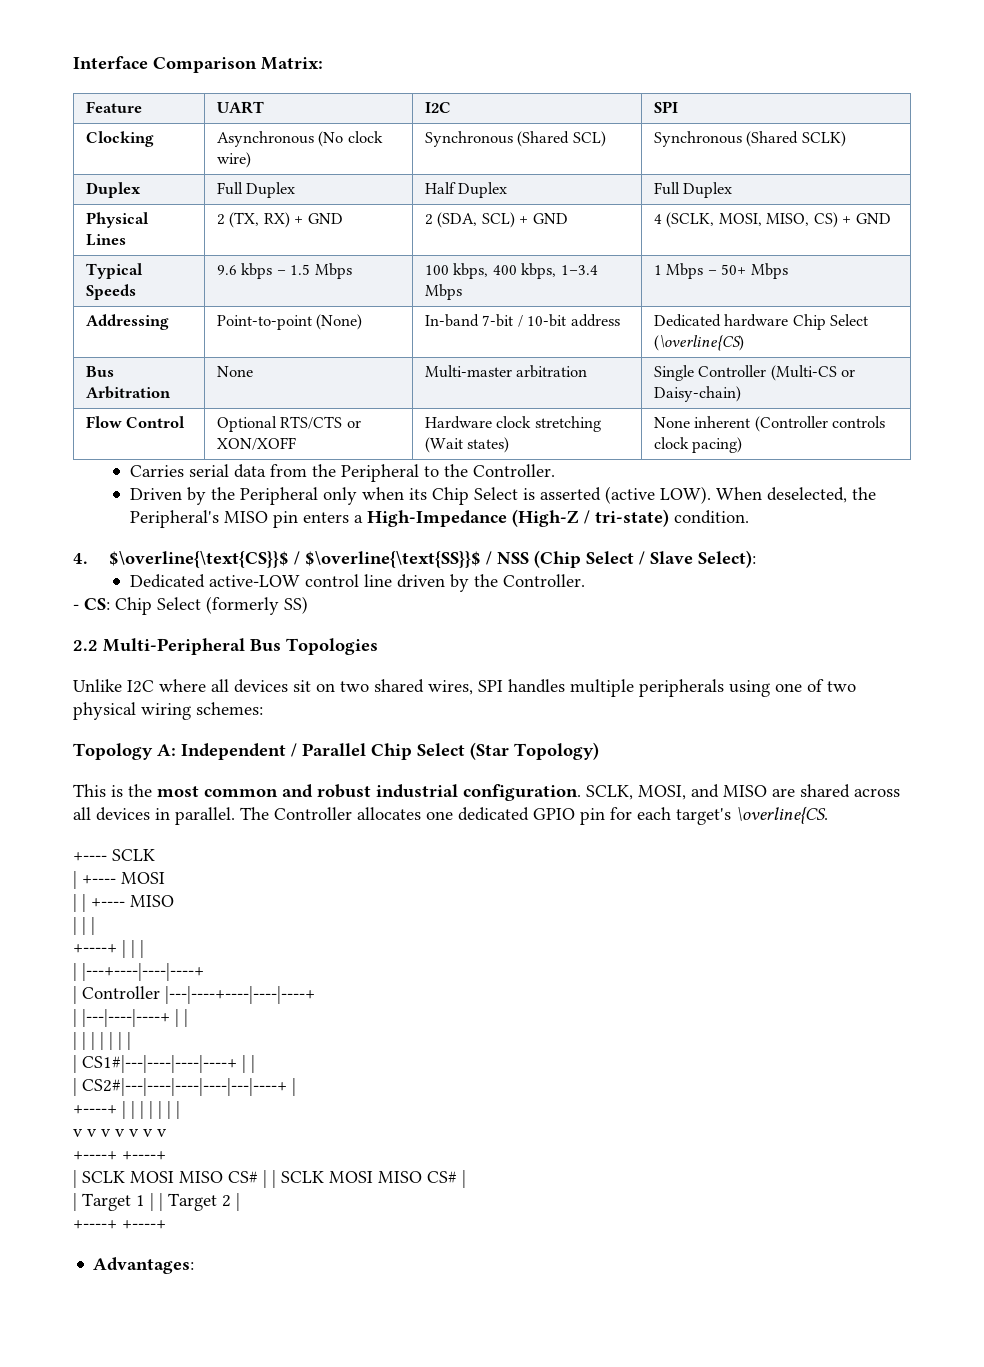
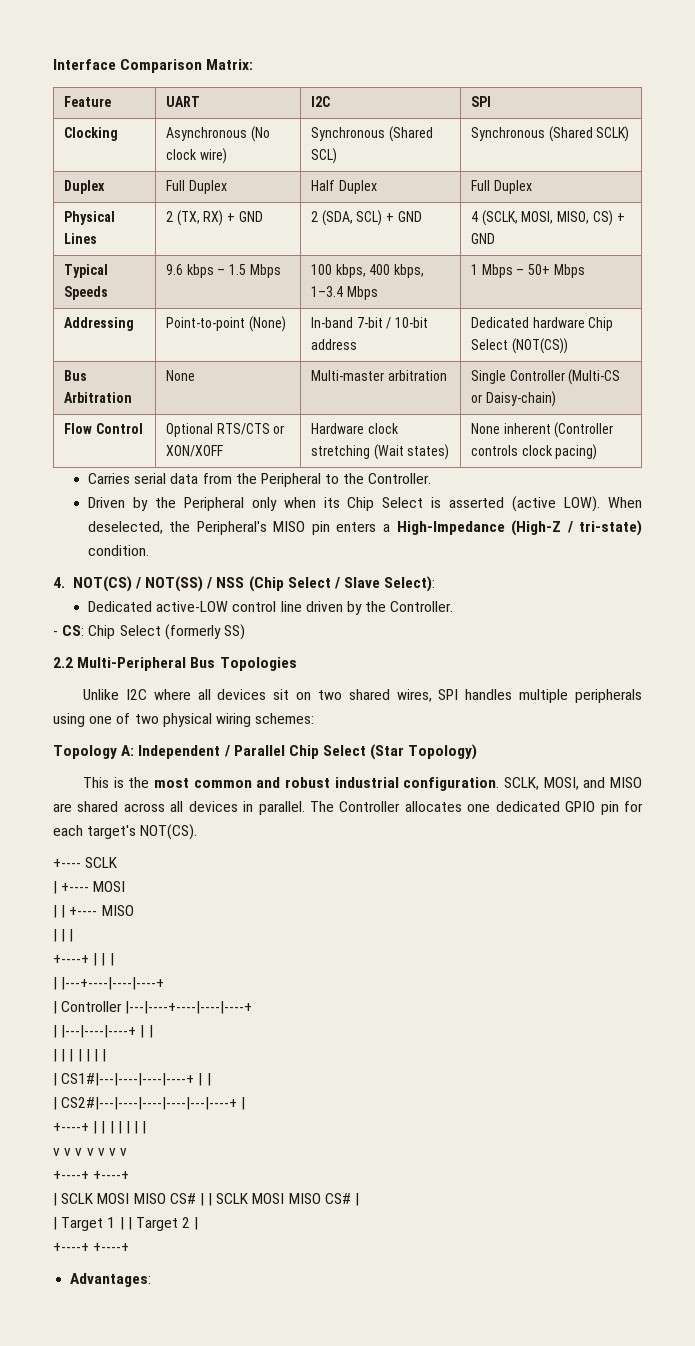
- Addressing | Point-to-point (None) | In-band 7-bit / 10-bit address | Dedicated hardware Chip Select (\overline{CS)
+ Addressing | Point-to-point (None) | In-band 7-bit / 10-bit address | Dedicated hardware Chip Select (NOT(CS))
- 4. $\overline{\text{CS}}$ / $\overline{\text{SS}}$ / NSS (Chip Select / Slave Select):
+ 4. NOT(CS) / NOT(SS) / NSS (Chip Select / Slave Select):
- The Controller allocates one dedicated GPIO pin for each target's \overline{CS.
+ The Controller allocates one dedicated GPIO pin for each target's NOT(CS).

